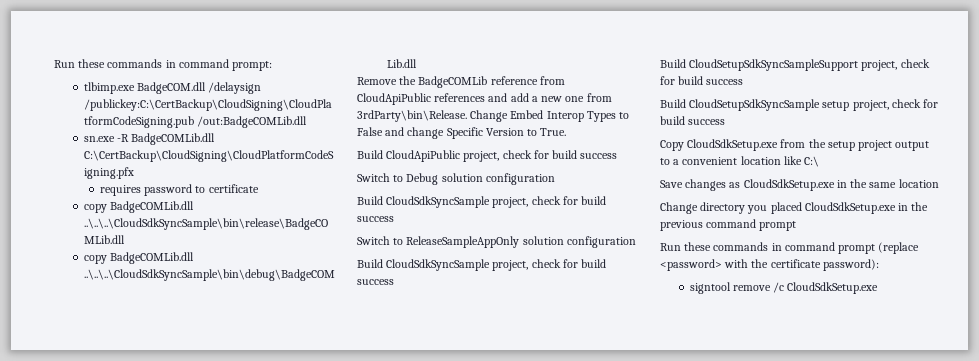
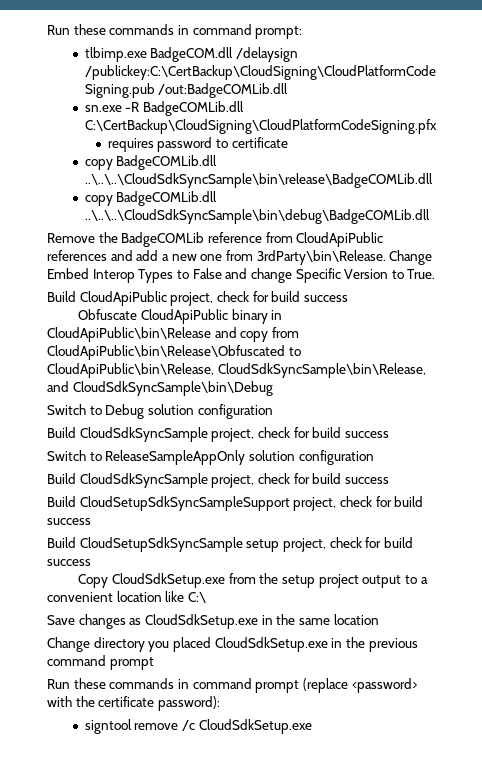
+ Obfuscate CloudApiPublic binary in CloudApiPublic\bin\Release and copy from CloudApiPublic\bin\Release\Obfuscated to CloudApiPublic\bin\Release, CloudSdkSyncSample\bin\Release, and CloudSdkSyncSample\bin\Debug

